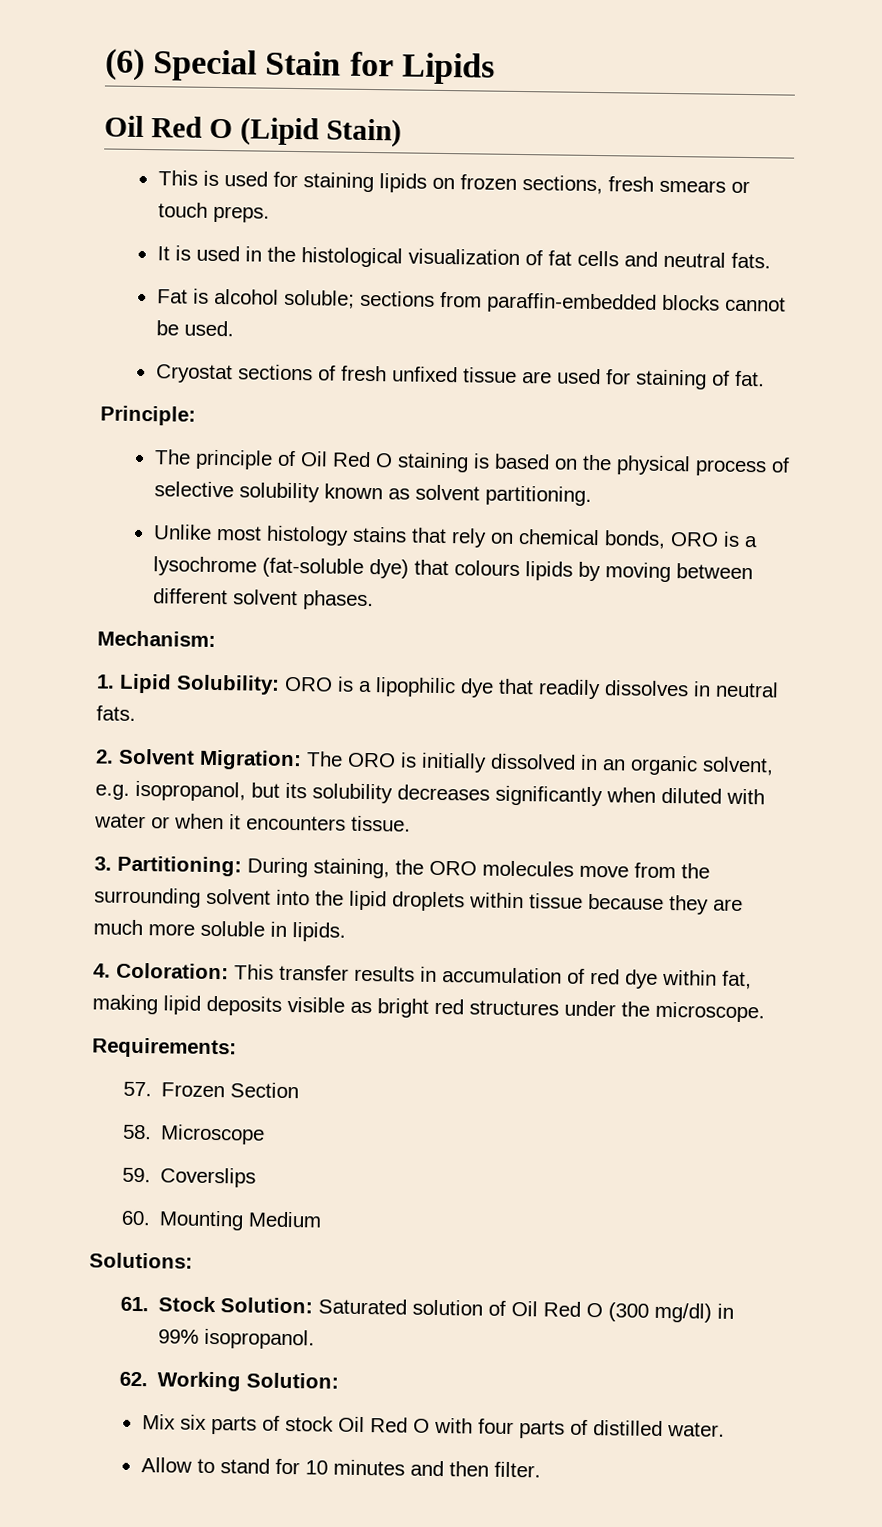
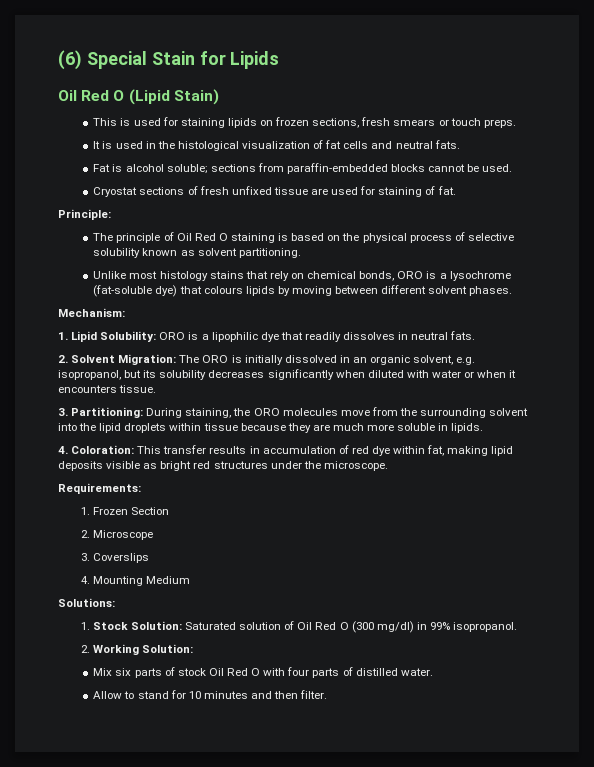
- 57. Frozen Section
+ 1. Frozen Section
- 58. Microscope
+ 2. Microscope
- 59. Coverslips
+ 3. Coverslips
- 60. Mounting Medium
+ 4. Mounting Medium
- 61. Stock Solution: Saturated solution of Oil Red O (300 mg/dl) in 99% isopropanol.
+ 1. Stock Solution: Saturated solution of Oil Red O (300 mg/dl) in 99% isopropanol.
- 62. Working Solution:
+ 2. Working Solution:

